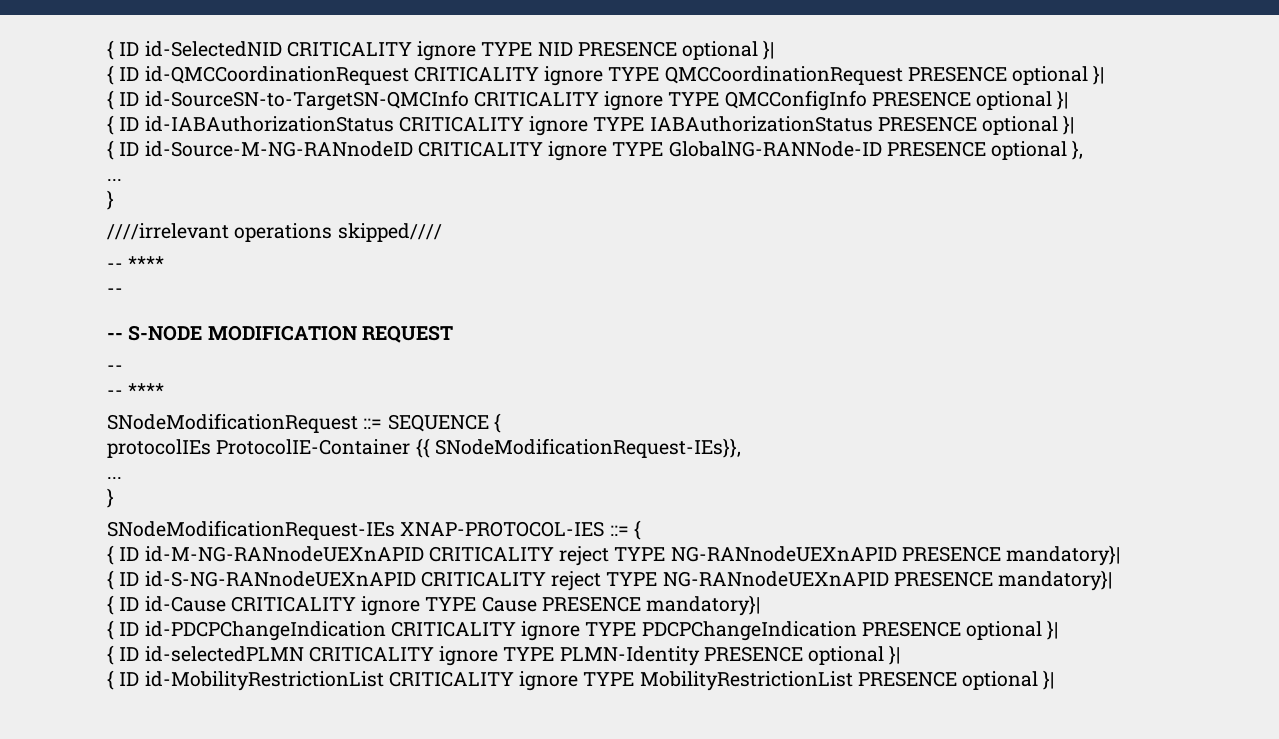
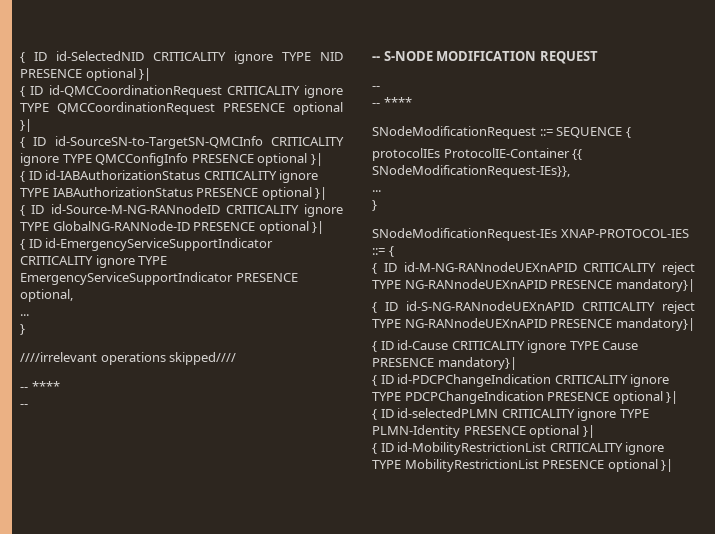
- { ID id-Source-M-NG-RANnodeID CRITICALITY ignore TYPE GlobalNG-RANNode-ID PRESENCE optional },
+ { ID id-Source-M-NG-RANnodeID CRITICALITY ignore TYPE GlobalNG-RANNode-ID PRESENCE optional }|
+ { ID id-EmergencyServiceSupportIndicator CRITICALITY ignore TYPE EmergencyServiceSupportIndicator PRESENCE optional,

